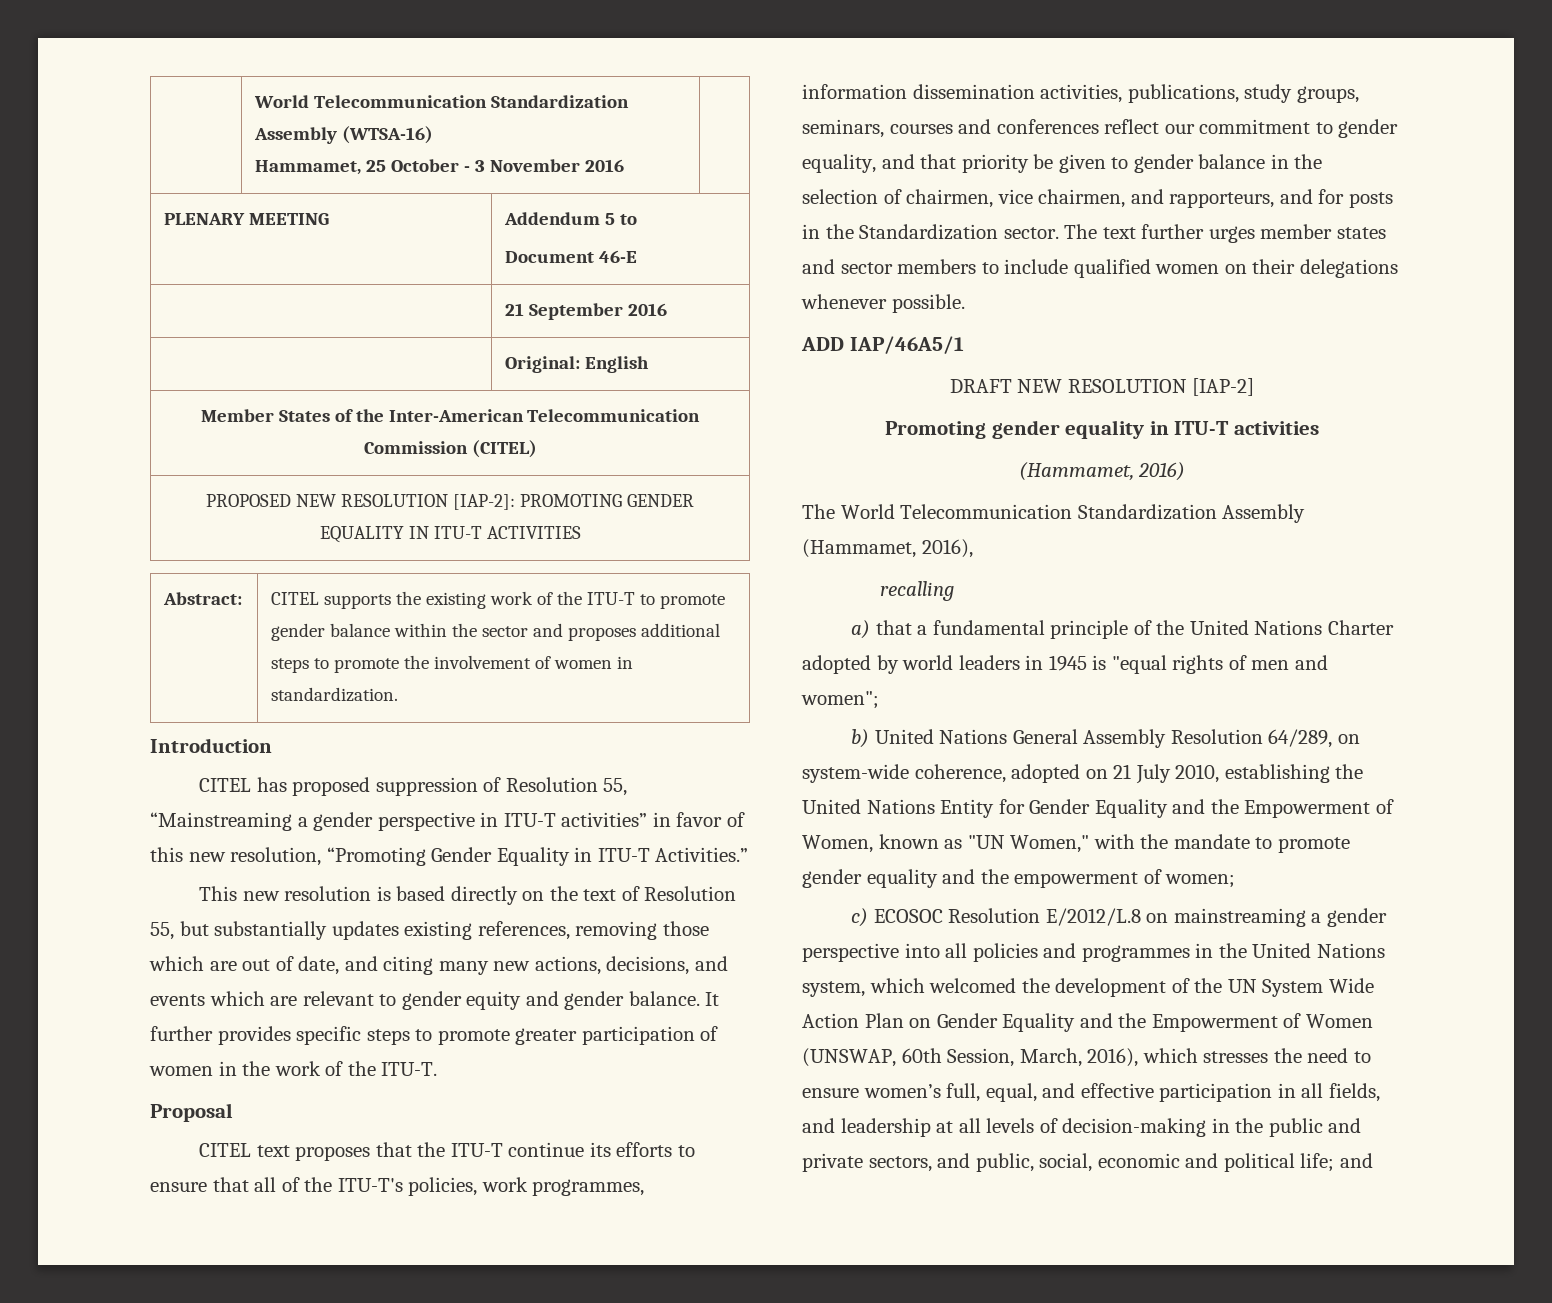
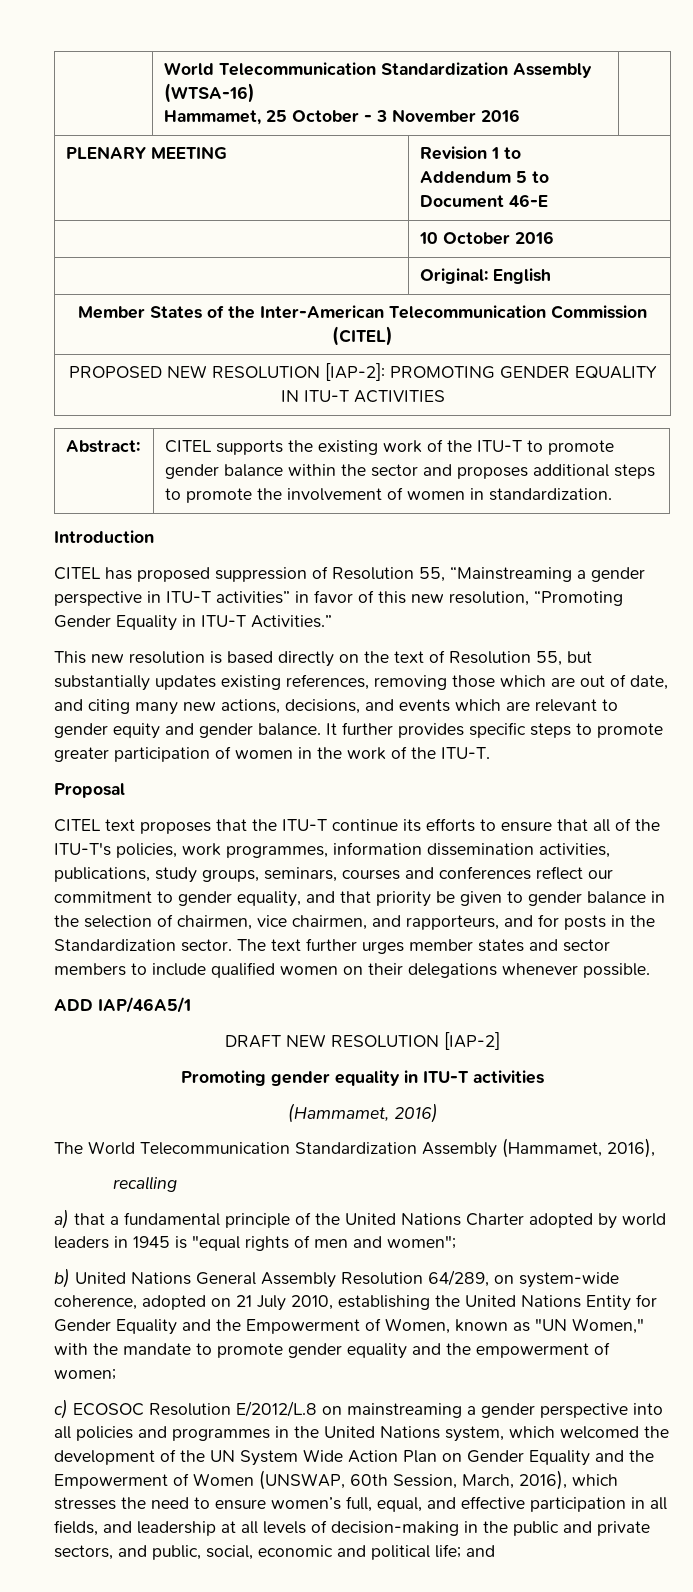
- PLENARY MEETING | Addendum 5 to
+ PLENARY MEETING | Revision 1 to
+ Addendum 5 to
- | 21 September 2016
+ | 10 October 2016

